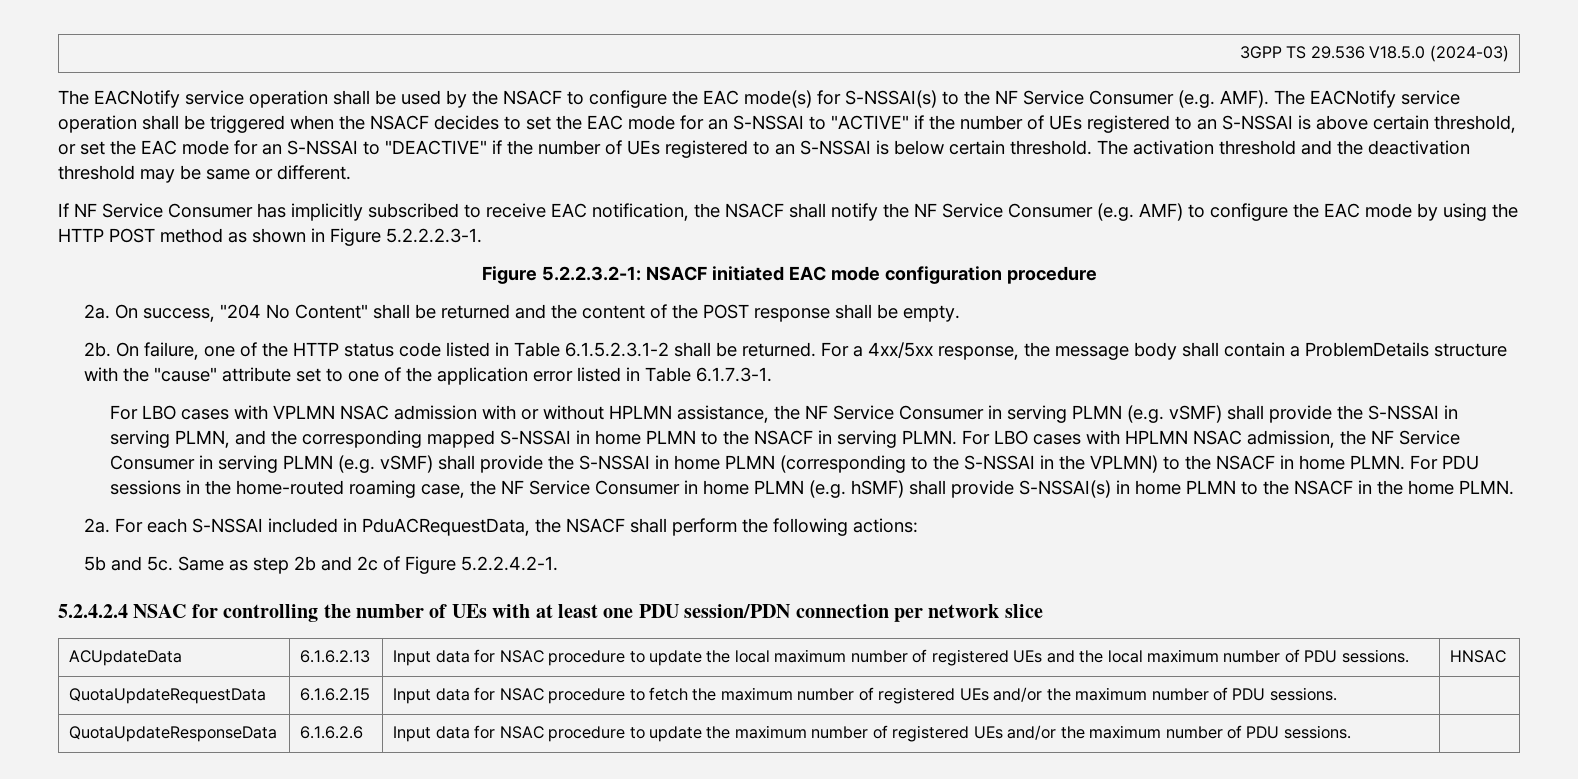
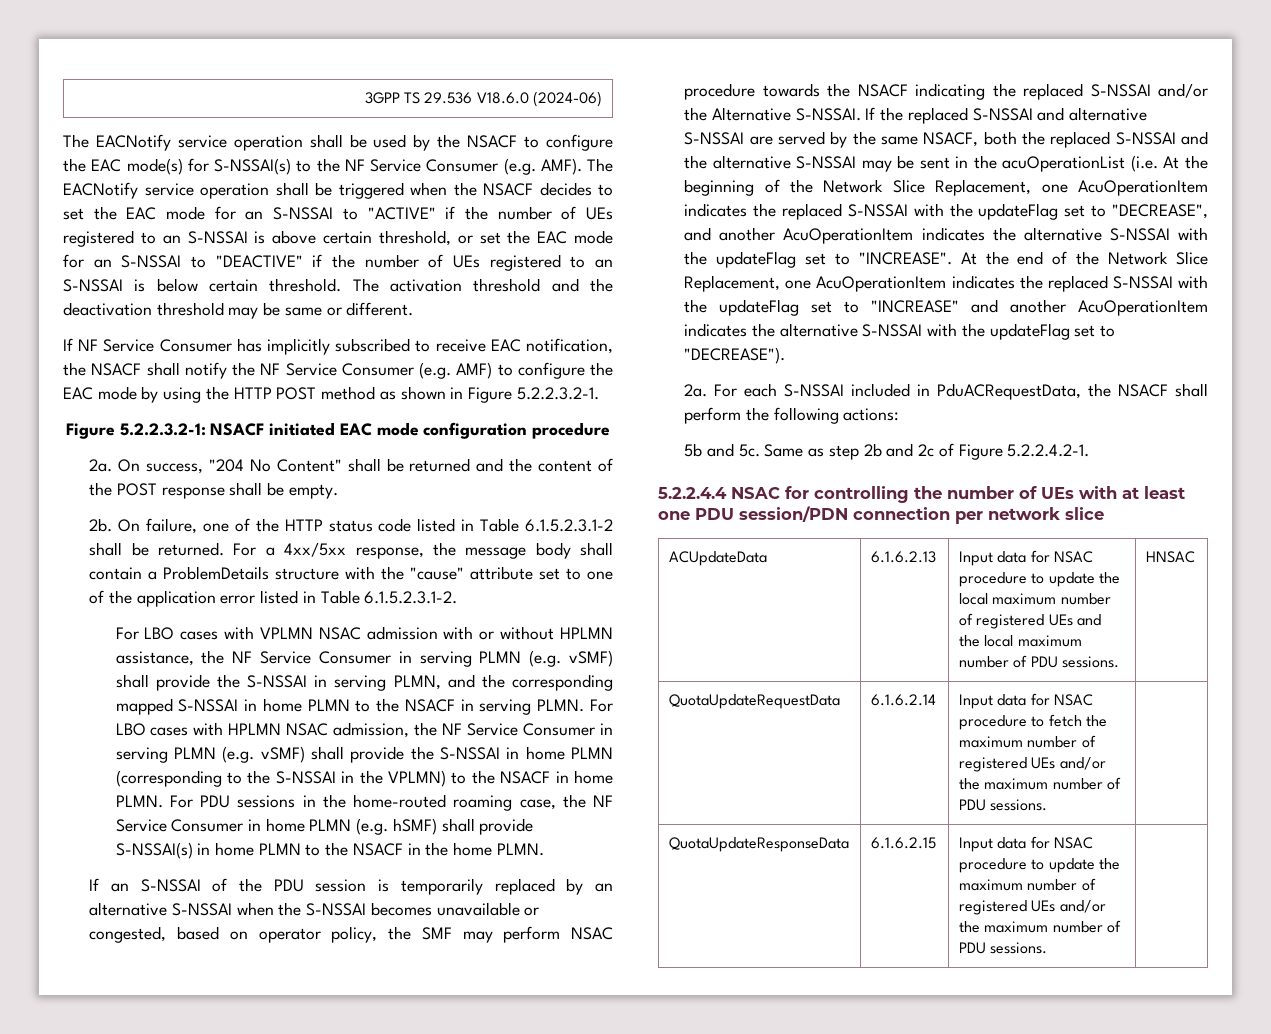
- 3GPP TS 29.536 V18.5.0 (2024-03)
+ 3GPP TS 29.536 V18.6.0 (2024-06)
- If NF Service Consumer has implicitly subscribed to receive EAC notification, the NSACF shall notify the NF Service Consumer (e.g. AMF) to configure the EAC mode by using the HTTP POST method as shown in Figure 5.2.2.2.3-1.
+ If NF Service Consumer has implicitly subscribed to receive EAC notification, the NSACF shall notify the NF Service Consumer (e.g. AMF) to configure the EAC mode by using the HTTP POST method as shown in Figure 5.2.2.3.2-1.
- For a 4xx/5xx response, the message body shall contain a ProblemDetails structure with the "cause" attribute set to one of the application error listed in Table 6.1.7.3-1.
+ For a 4xx/5xx response, the message body shall contain a ProblemDetails structure with the "cause" attribute set to one of the application error listed in Table 6.1.5.2.3.1-2.
+ If an S-NSSAI of the PDU session is temporarily replaced by an alternative S-NSSAI when the S-NSSAI becomes unavailable or congested, based on operator policy, the SMF may perform NSAC procedure towards the NSACF indicating the replaced S-NSSAI and/or the Alternative S-NSSAI. If the replaced S-NSSAI and alternative S-NSSAI are served by the same NSACF, both the replaced S-NSSAI and the alternative S-NSSAI may be sent in the acuOperationList (i.e. At the beginning of the Network Slice Replacement, one AcuOperationItem indicates the replaced S-NSSAI with the updateFlag set to "DECREASE", and another AcuOperationItem indicates the alternative S-NSSAI with the updateFlag set to "INCREASE". At the end of the Network Slice Replacement, one AcuOperationItem indicates the replaced S-NSSAI with the updateFlag set to "INCREASE" and another AcuOperationItem indicates the alternative S-NSSAI with the updateFlag set to "DECREASE").
- 5.2.4.2.4 NSAC for controlling the number of UEs with at least one PDU session/PDN connection per network slice
+ 5.2.2.4.4 NSAC for controlling the number of UEs with at least one PDU session/PDN connection per network slice
- QuotaUpdateRequestData | 6.1.6.2.15 | Input data for NSAC procedure to fetch the maximum number of registered UEs and/or the maximum number of PDU sessions. |
+ QuotaUpdateRequestData | 6.1.6.2.14 | Input data for NSAC procedure to fetch the maximum number of registered UEs and/or the maximum number of PDU sessions. |
- QuotaUpdateResponseData | 6.1.6.2.6 | Input data for NSAC procedure to update the maximum number of registered UEs and/or the maximum number of PDU sessions. |
+ QuotaUpdateResponseData | 6.1.6.2.15 | Input data for NSAC procedure to update the maximum number of registered UEs and/or the maximum number of PDU sessions. |

